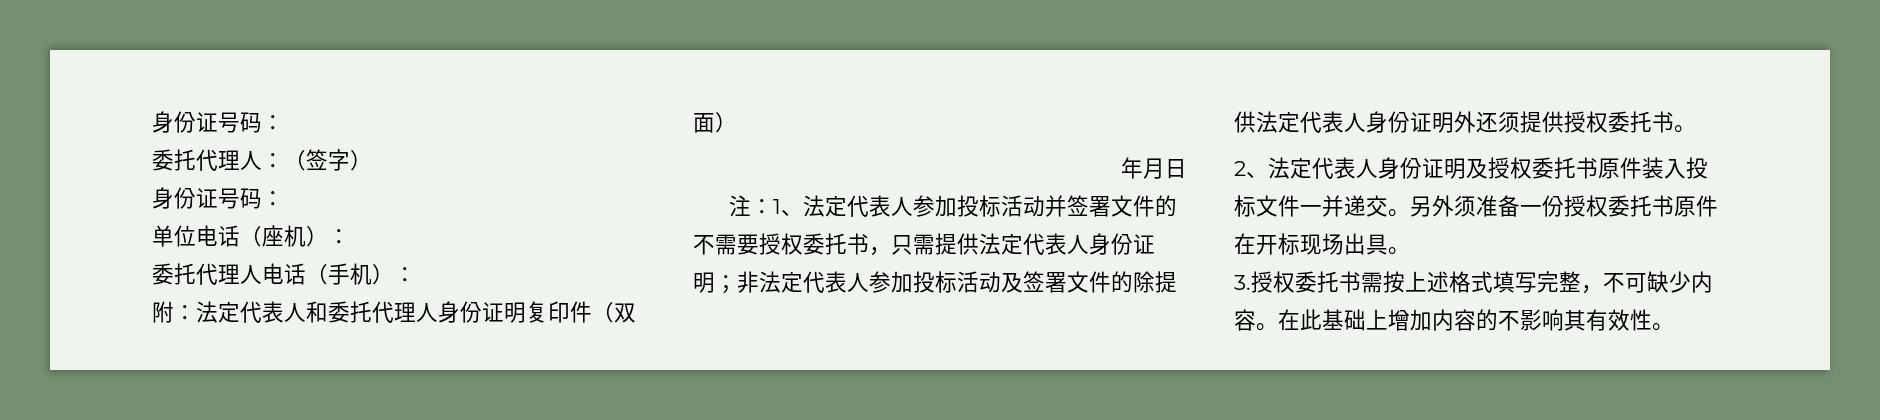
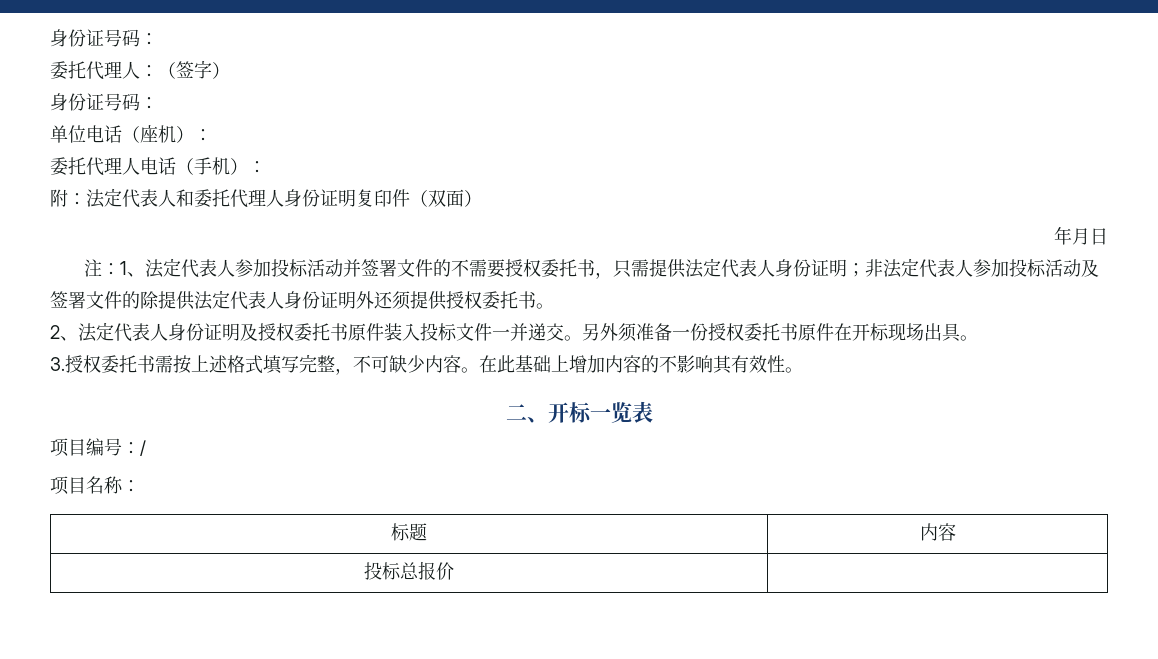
+ 二、开标一览表
+ 项目编号：/
+ 项目名称：
+ 标题 | 内容
+ 投标总报价 |

